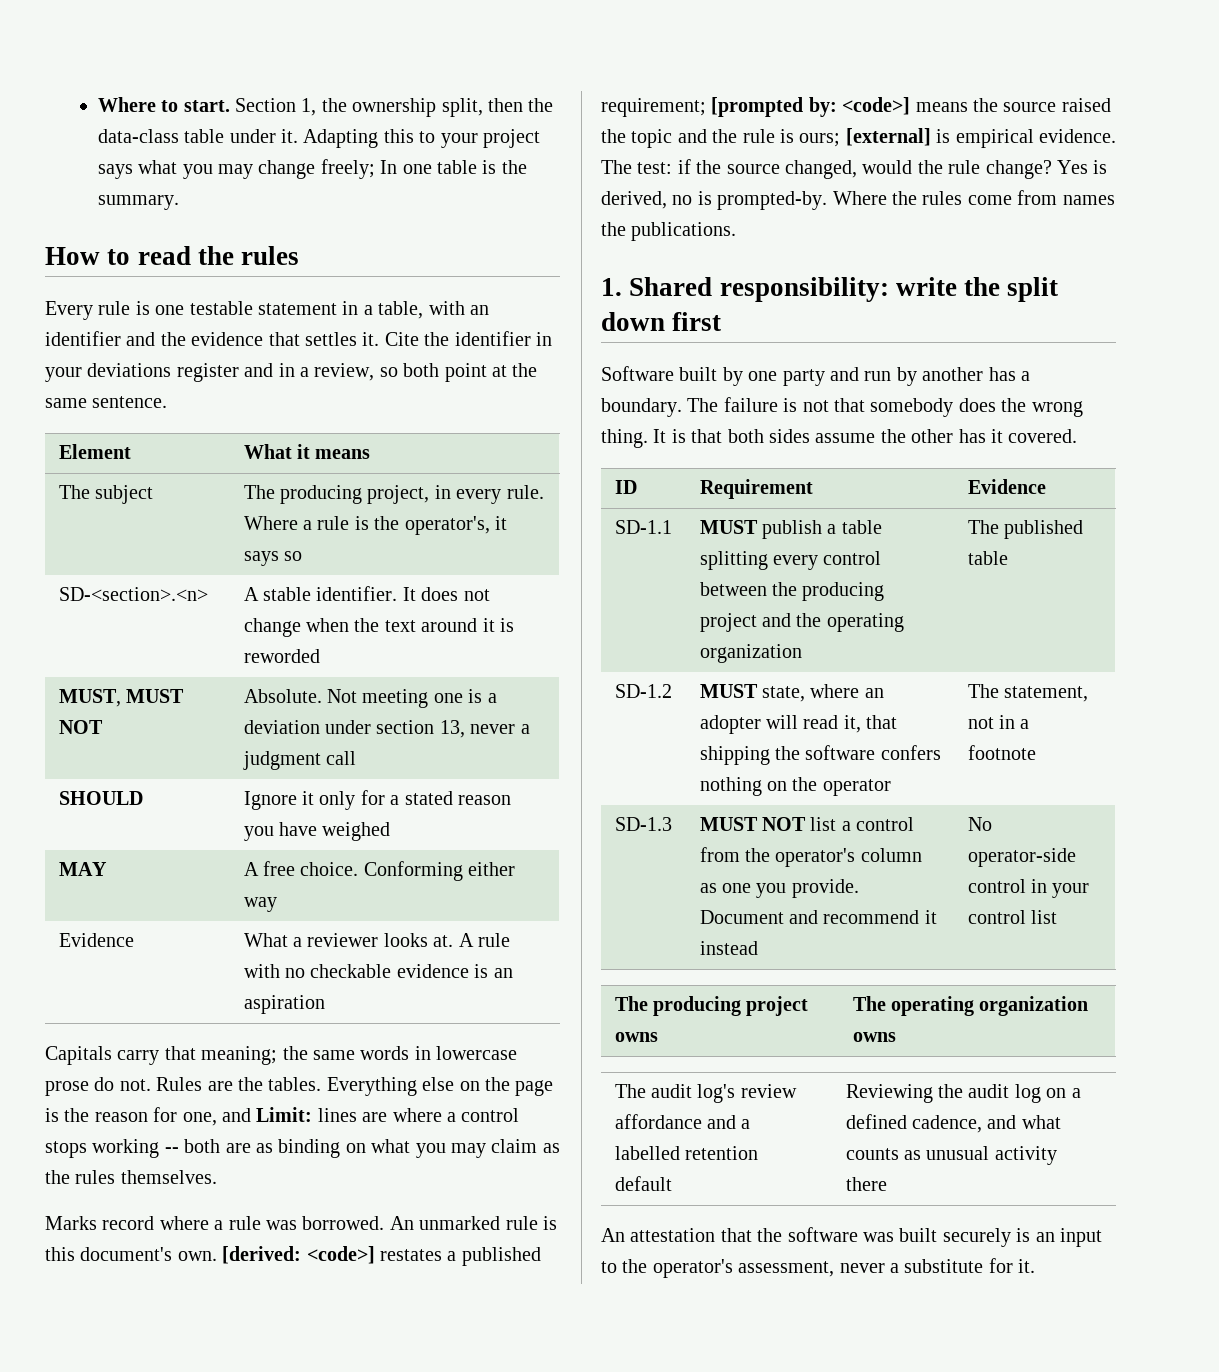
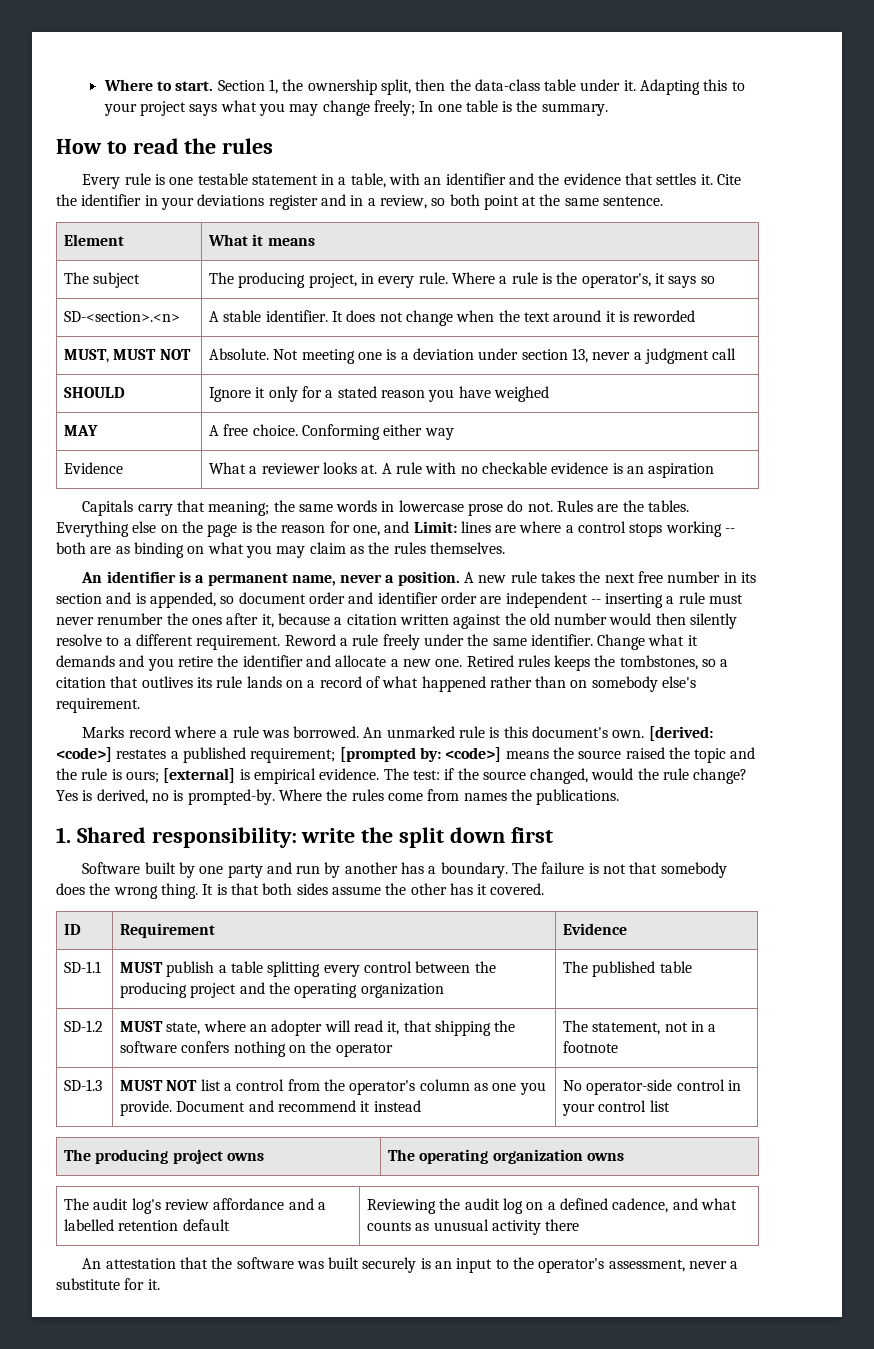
+ An identifier is a permanent name, never a position. A new rule takes the next free number in its section and is appended, so document order and identifier order are independent -- inserting a rule must never renumber the ones after it, because a citation written against the old number would then silently resolve to a different requirement. Reword a rule freely under the same identifier. Change what it demands and you retire the identifier and allocate a new one. Retired rules keeps the tombstones, so a citation that outlives its rule lands on a record of what happened rather than on somebody else's requirement.

